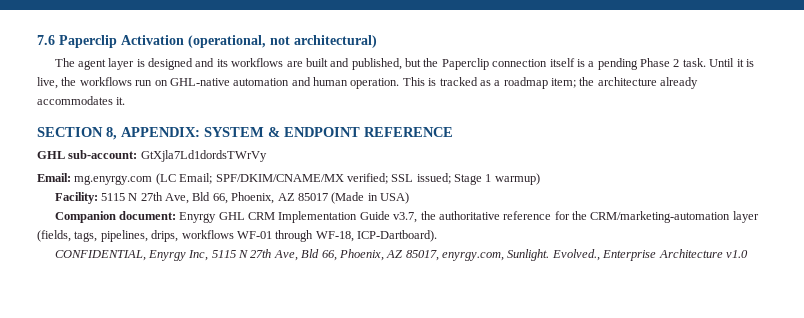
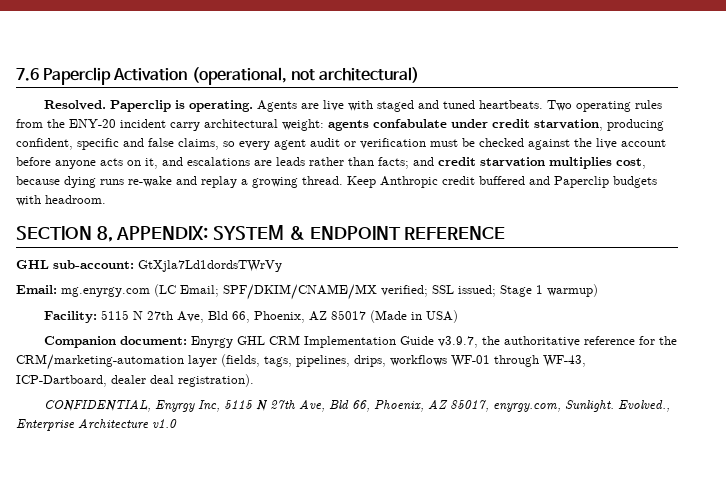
- The agent layer is designed and its workflows are built and published, but the Paperclip connection itself is a pending Phase 2 task. Until it is live, the workflows run on GHL-native automation and human operation. This is tracked as a roadmap item; the architecture already accommodates it.
+ Resolved. Paperclip is operating. Agents are live with staged and tuned heartbeats. Two operating rules from the ENY-20 incident carry architectural weight: agents confabulate under credit starvation, producing confident, specific and false claims, so every agent audit or verification must be checked against the live account before anyone acts on it, and escalations are leads rather than facts; and credit starvation multiplies cost, because dying runs re-wake and replay a growing thread. Keep Anthropic credit buffered and Paperclip budgets with headroom.
- Companion document: Enyrgy GHL CRM Implementation Guide v3.7, the authoritative reference for the CRM/marketing-automation layer (fields, tags, pipelines, drips, workflows WF-01 through WF-18, ICP-Dartboard).
+ Companion document: Enyrgy GHL CRM Implementation Guide v3.9.7, the authoritative reference for the CRM/marketing-automation layer (fields, tags, pipelines, drips, workflows WF-01 through WF-43, ICP-Dartboard, dealer deal registration).

